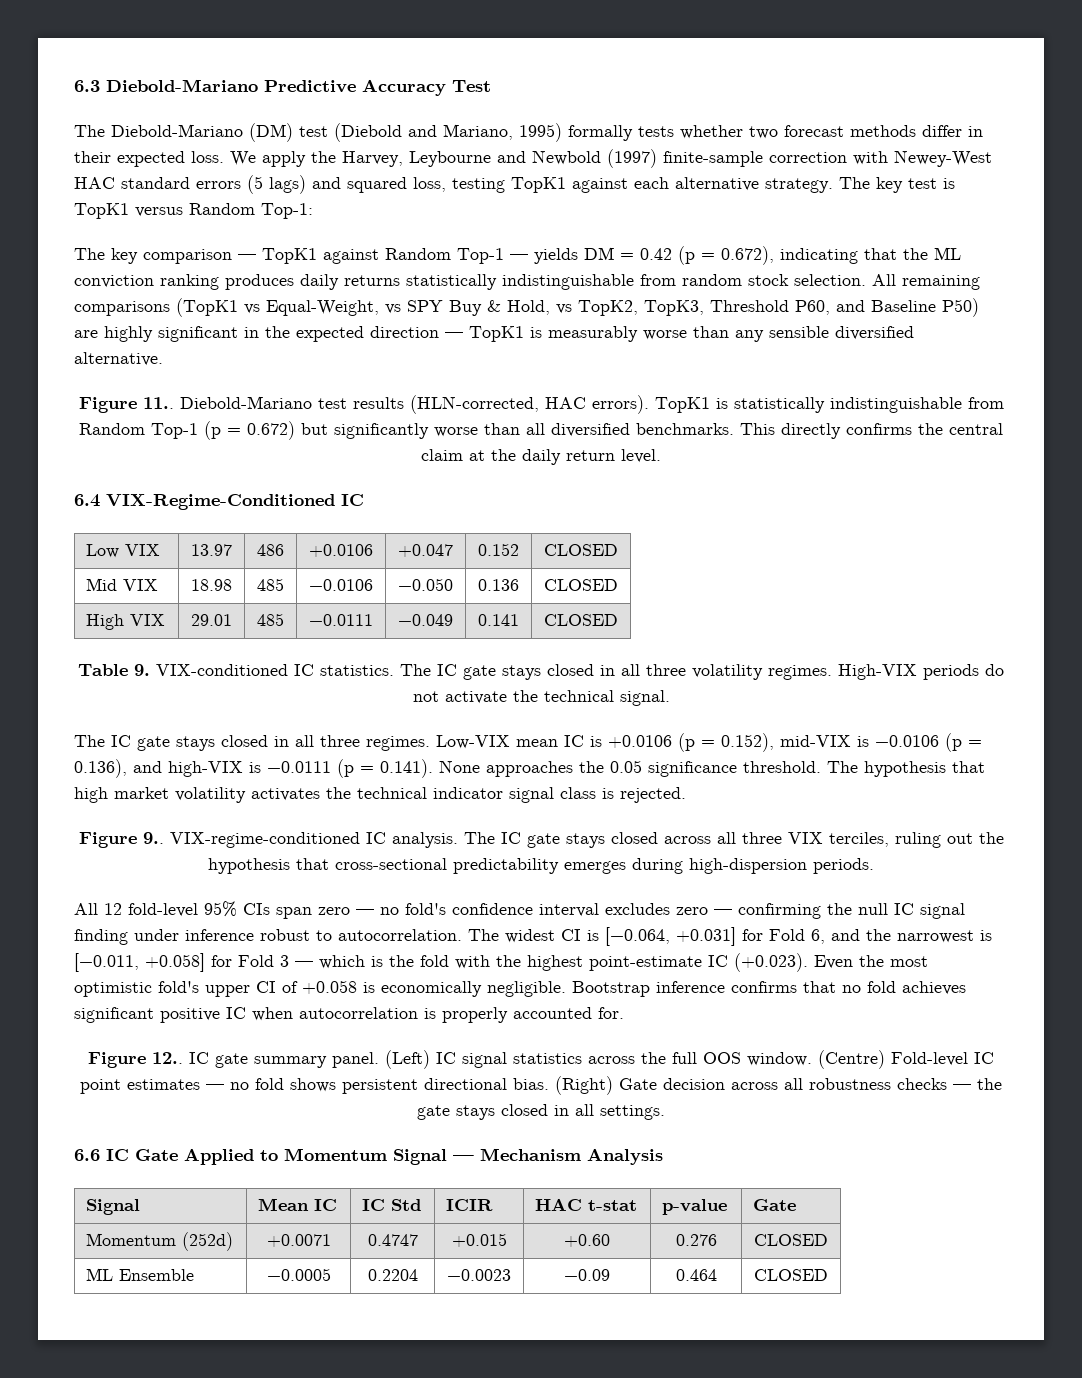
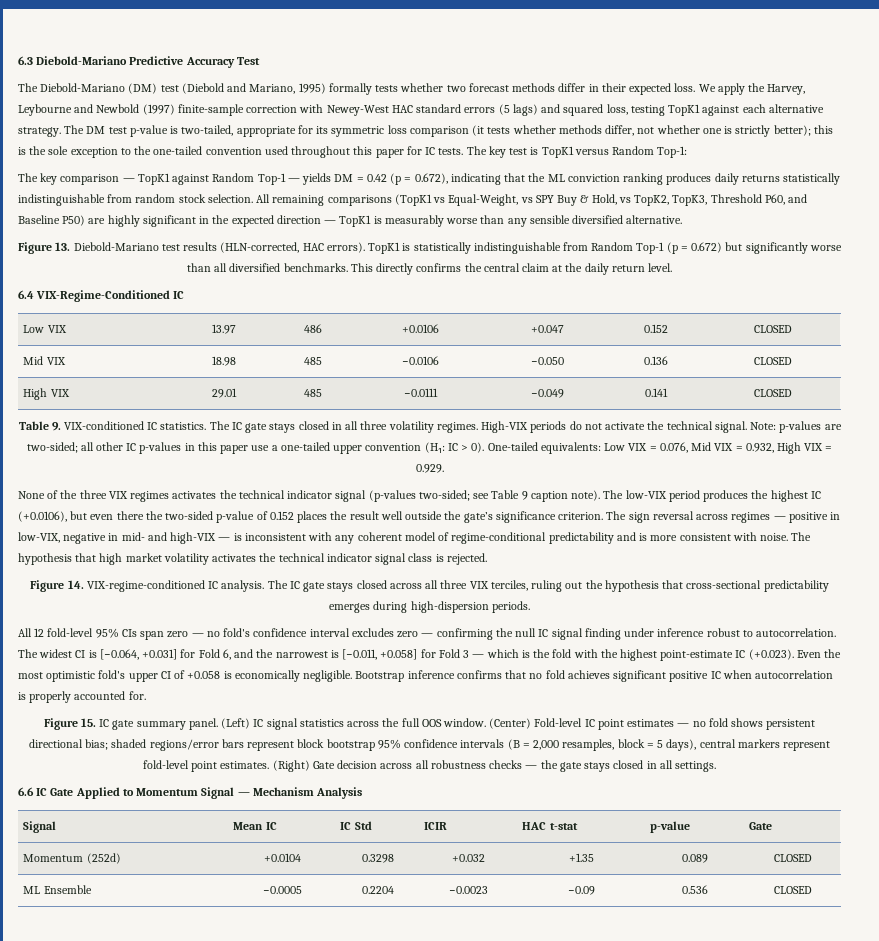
- The key test is TopK1 versus Random Top-1:
+ The DM test p-value is two-tailed, appropriate for its symmetric loss comparison (it tests whether methods differ, not whether one is strictly better); this is the sole exception to the one-tailed convention used throughout this paper for IC tests. The key test is TopK1 versus Random Top-1:
- Figure 11.. Diebold-Mariano test results (HLN-corrected, HAC errors).
+ Figure 13. Diebold-Mariano test results (HLN-corrected, HAC errors).
- High-VIX periods do not activate the technical signal.
- The IC gate stays closed in all three regimes. Low-VIX mean IC is +0.0106 (p = 0.152), mid-VIX is −0.0106 (p = 0.136), and high-VIX is −0.0111 (p = 0.141). None approaches the 0.05 significance threshold.
+ High-VIX periods do not activate the technical signal. Note: p-values are two-sided; all other IC p-values in this paper use a one-tailed upper convention (H₁: IC > 0). One-tailed equivalents: Low VIX = 0.076, Mid VIX = 0.932, High VIX = 0.929.
+ None of the three VIX regimes activates the technical indicator signal (p-values two-sided; see Table 9 caption note). The low-VIX period produces the highest IC (+0.0106), but even there the two-sided p-value of 0.152 places the result well outside the gate’s significance criterion. The sign reversal across regimes — positive in low-VIX, negative in mid- and high-VIX — is inconsistent with any coherent model of regime-conditional predictability and is more consistent with noise.
- Figure 9.. VIX-regime-conditioned IC analysis.
+ Figure 14. VIX-regime-conditioned IC analysis.
- Figure 12.. IC gate summary panel.
+ Figure 15. IC gate summary panel.
- (Centre) Fold-level IC point estimates — no fold shows persistent directional bias.
+ (Center) Fold-level IC point estimates — no fold shows persistent directional bias; shaded regions/error bars represent block bootstrap 95% confidence intervals (B = 2,000 resamples, block = 5 days), central markers represent fold-level point estimates.
- Momentum (252d) | +0.0071 | 0.4747 | +0.015 | +0.60 | 0.276 | CLOSED
+ Momentum (252d) | +0.0104 | 0.3298 | +0.032 | +1.35 | 0.089 | CLOSED
- ML Ensemble | −0.0005 | 0.2204 | −0.0023 | −0.09 | 0.464 | CLOSED
+ ML Ensemble | −0.0005 | 0.2204 | −0.0023 | −0.09 | 0.536 | CLOSED

